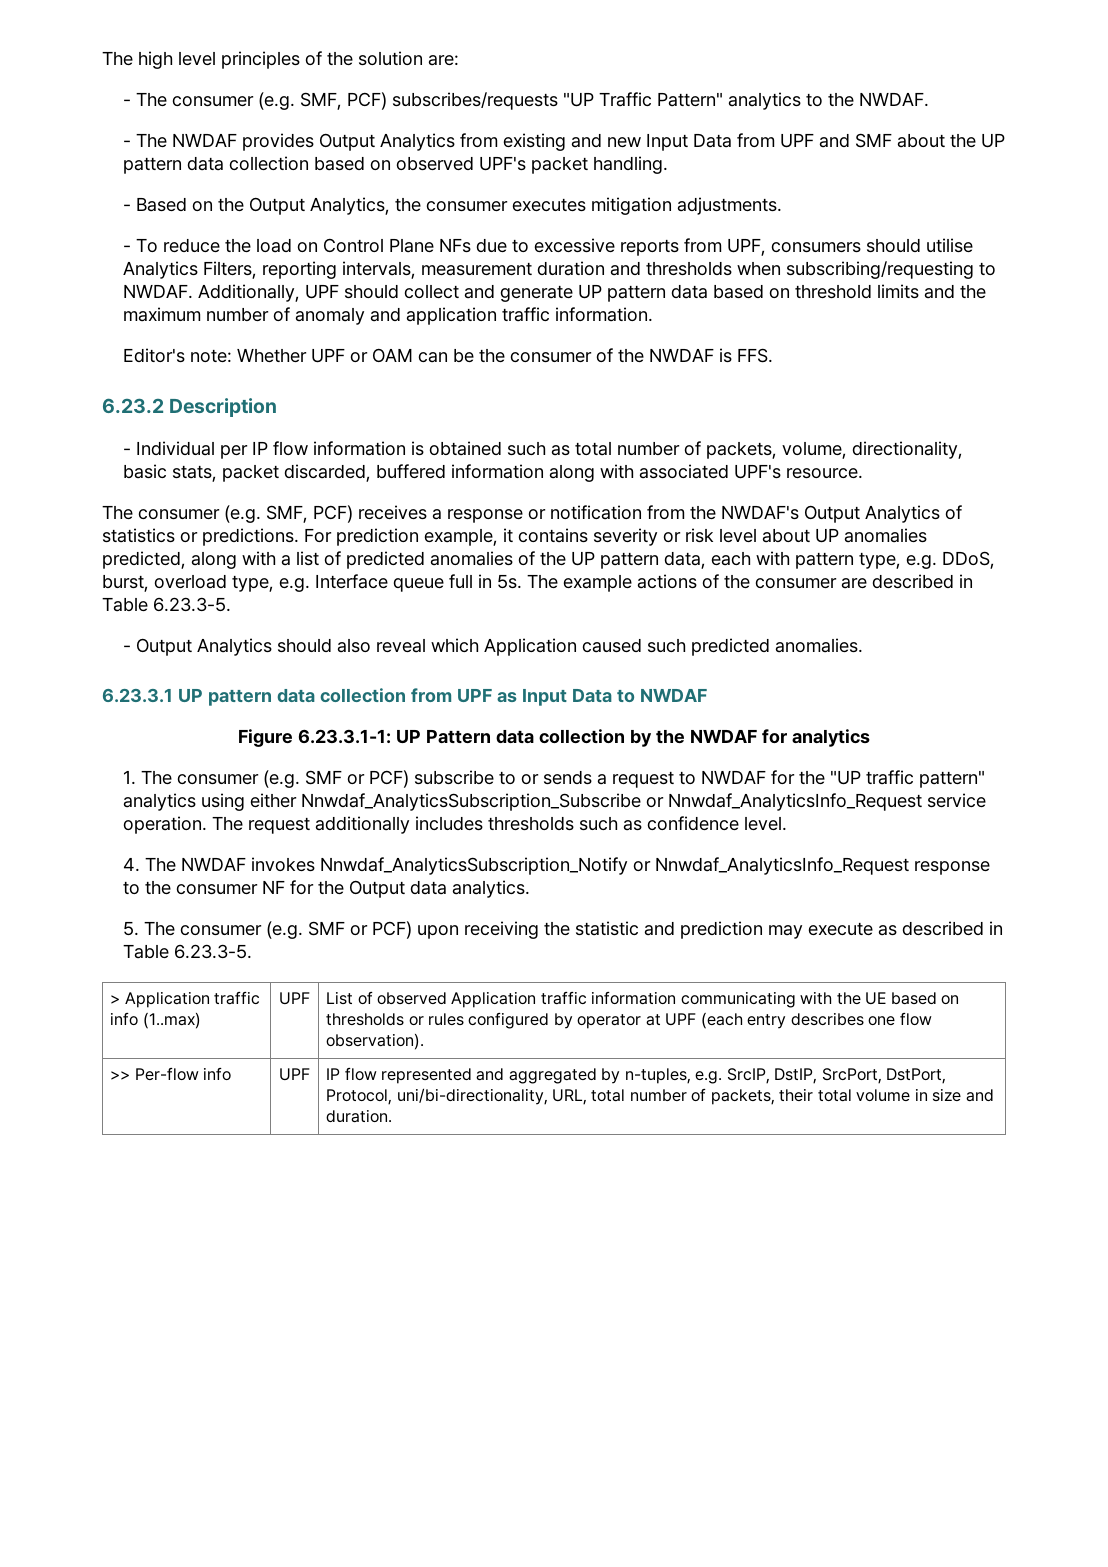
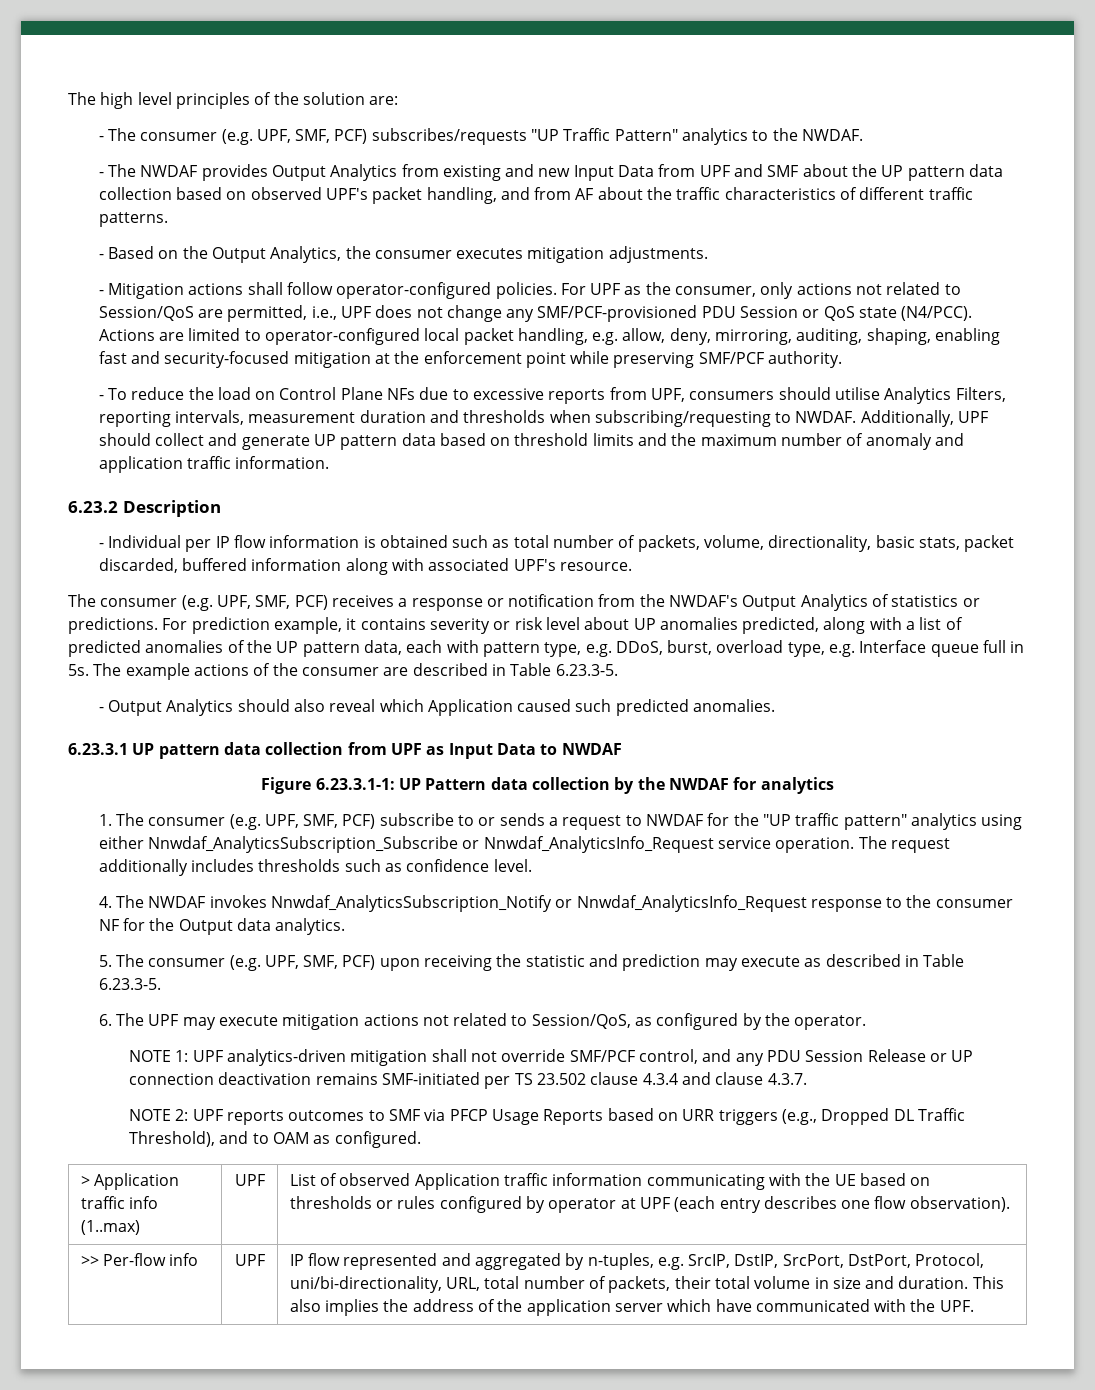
- - The consumer (e.g. SMF, PCF) subscribes/requests "UP Traffic Pattern" analytics to the NWDAF.
+ - The consumer (e.g. UPF, SMF, PCF) subscribes/requests "UP Traffic Pattern" analytics to the NWDAF.
- - The NWDAF provides Output Analytics from existing and new Input Data from UPF and SMF about the UP pattern data collection based on observed UPF's packet handling.
+ - The NWDAF provides Output Analytics from existing and new Input Data from UPF and SMF about the UP pattern data collection based on observed UPF's packet handling, and from AF about the traffic characteristics of different traffic patterns.
+ - Mitigation actions shall follow operator-configured policies. For UPF as the consumer, only actions not related to Session/QoS are permitted, i.e., UPF does not change any SMF/PCF‑provisioned PDU Session or QoS state (N4/PCC). Actions are limited to operator‑configured local packet handling, e.g. allow, deny, mirroring, auditing, shaping, enabling fast and security‑focused mitigation at the enforcement point while preserving SMF/PCF authority.
- Editor's note: Whether UPF or OAM can be the consumer of the NWDAF is FFS.
- The consumer (e.g. SMF, PCF) receives a response or notification from the NWDAF's Output Analytics of statistics or predictions.
+ The consumer (e.g. UPF, SMF, PCF) receives a response or notification from the NWDAF's Output Analytics of statistics or predictions.
- 1. The consumer (e.g. SMF or PCF) subscribe to or sends a request to NWDAF for the "UP traffic pattern" analytics using either Nnwdaf_AnalyticsSubscription_Subscribe or Nnwdaf_AnalyticsInfo_Request service operation.
+ 1. The consumer (e.g. UPF, SMF, PCF) subscribe to or sends a request to NWDAF for the "UP traffic pattern" analytics using either Nnwdaf_AnalyticsSubscription_Subscribe or Nnwdaf_AnalyticsInfo_Request service operation.
- 5. The consumer (e.g. SMF or PCF) upon receiving the statistic and prediction may execute as described in Table 6.23.3-5.
+ 5. The consumer (e.g. UPF, SMF, PCF) upon receiving the statistic and prediction may execute as described in Table 6.23.3-5.
+ 6. The UPF may execute mitigation actions not related to Session/QoS, as configured by the operator.
+ NOTE 1: UPF analytics‑driven mitigation shall not override SMF/PCF control, and any PDU Session Release or UP connection deactivation remains SMF‑initiated per TS 23.502 clause 4.3.4 and clause 4.3.7.
+ NOTE 2: UPF reports outcomes to SMF via PFCP Usage Reports based on URR triggers (e.g., Dropped DL Traffic Threshold), and to OAM as configured.
+ This also implies the address of the application server which have communicated with the UPF.

